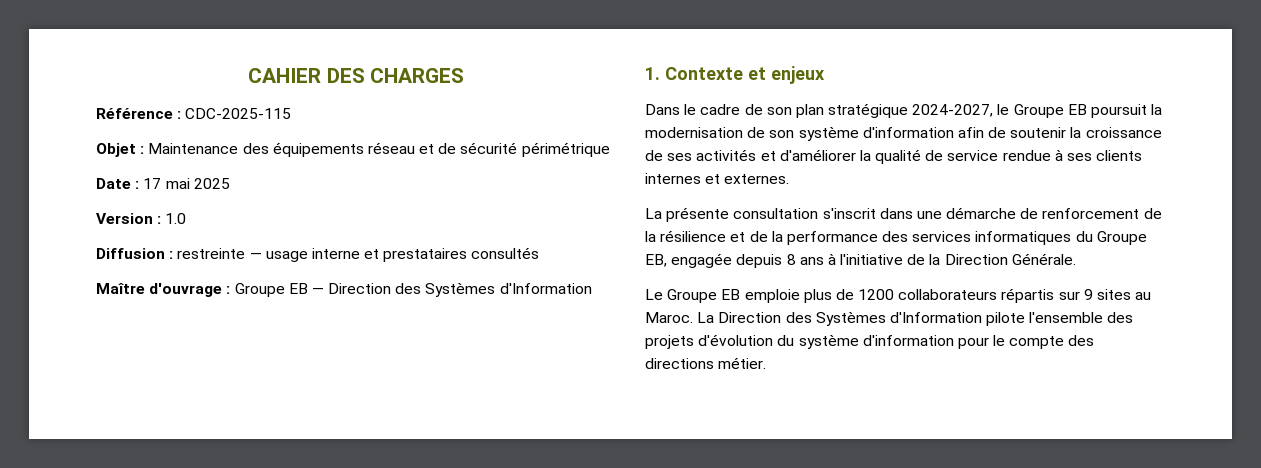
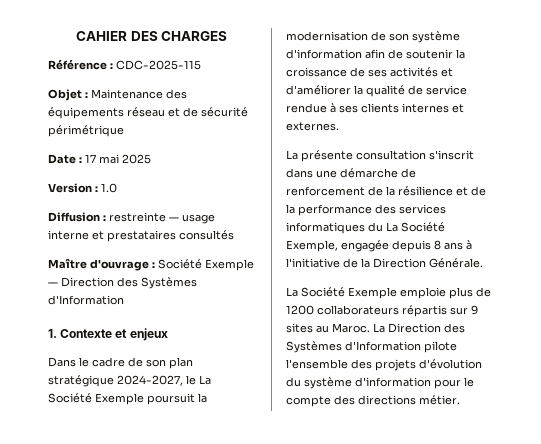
- Maître d'ouvrage : Groupe EB — Direction des Systèmes d'Information
+ Maître d'ouvrage : Société Exemple — Direction des Systèmes d'Information
- Dans le cadre de son plan stratégique 2024-2027, le Groupe EB poursuit la modernisation de son système d'information afin de soutenir la croissance de ses activités et d'améliorer la qualité de service rendue à ses clients internes et externes.
+ Dans le cadre de son plan stratégique 2024-2027, le La Société Exemple poursuit la modernisation de son système d'information afin de soutenir la croissance de ses activités et d'améliorer la qualité de service rendue à ses clients internes et externes.
- La présente consultation s'inscrit dans une démarche de renforcement de la résilience et de la performance des services informatiques du Groupe EB, engagée depuis 8 ans à l'initiative de la Direction Générale.
+ La présente consultation s'inscrit dans une démarche de renforcement de la résilience et de la performance des services informatiques du La Société Exemple, engagée depuis 8 ans à l'initiative de la Direction Générale.
- Le Groupe EB emploie plus de 1200 collaborateurs répartis sur 9 sites au Maroc.
+ La Société Exemple emploie plus de 1200 collaborateurs répartis sur 9 sites au Maroc.

